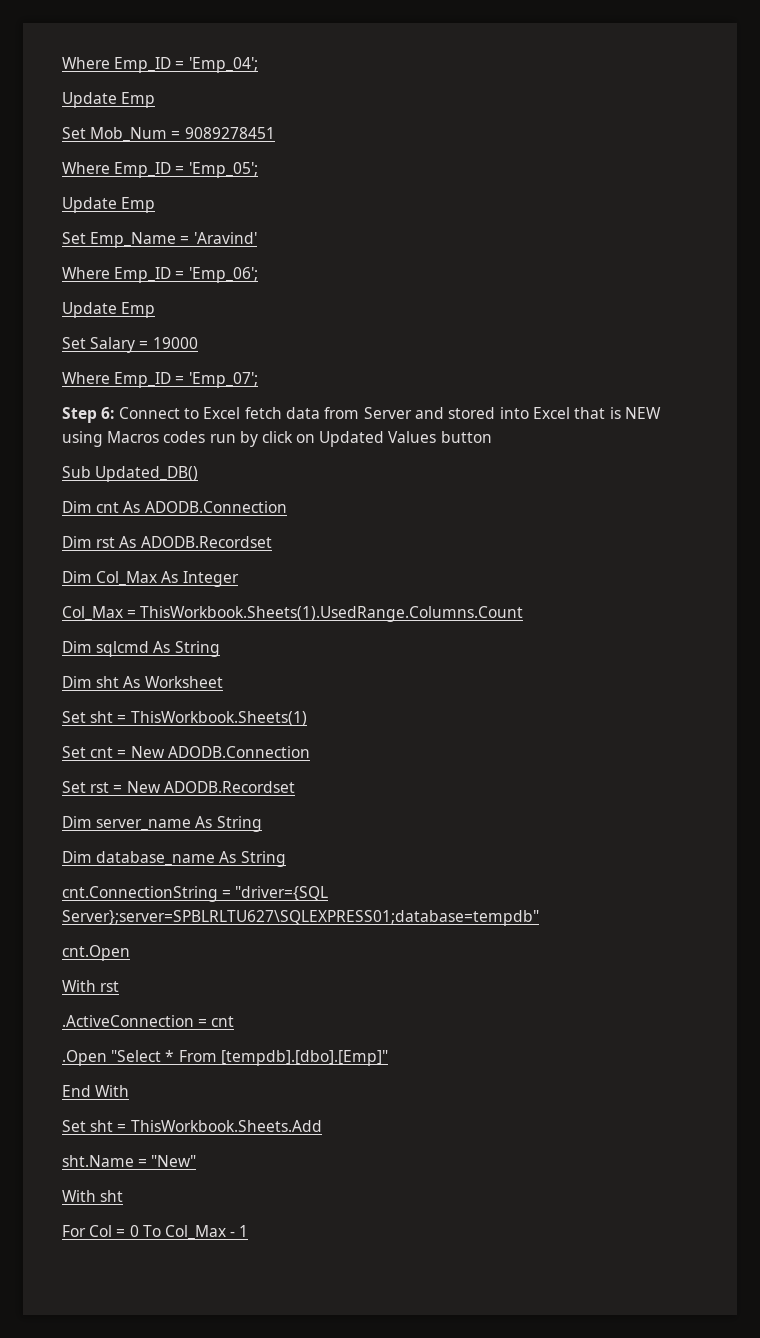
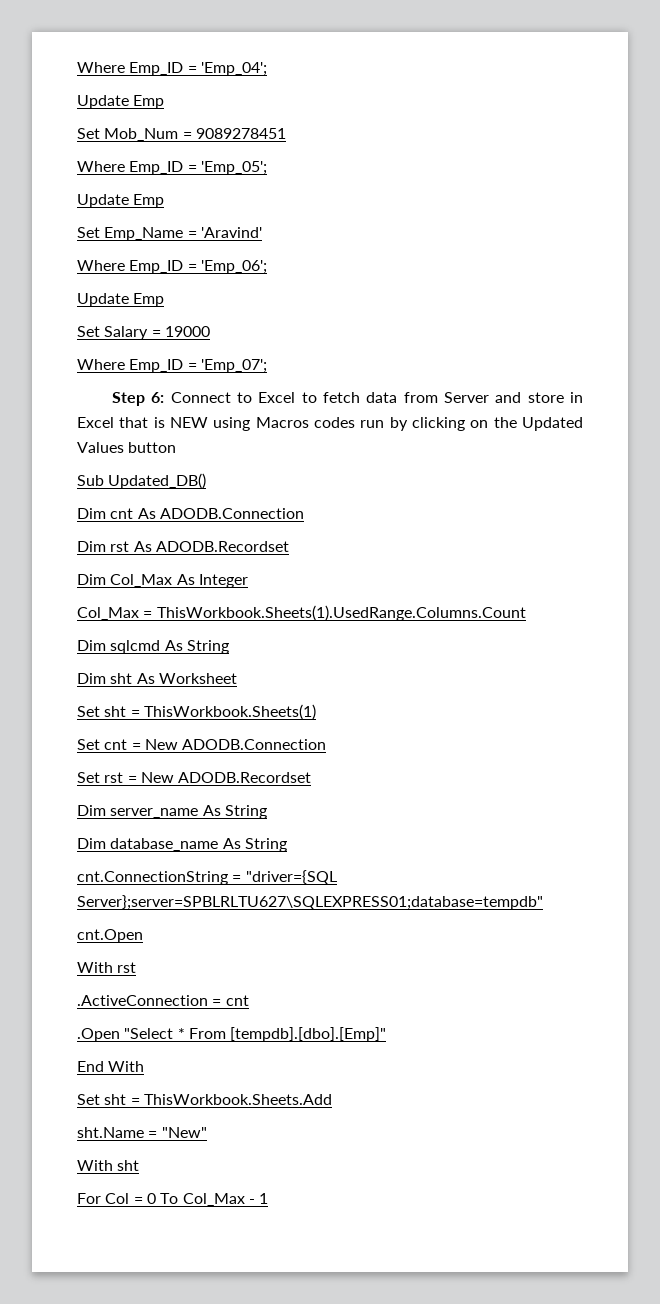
- Step 6: Connect to Excel fetch data from Server and stored into Excel that is NEW using Macros codes run by click on Updated Values button
+ Step 6: Connect to Excel to fetch data from Server and store in Excel that is NEW using Macros codes run by clicking on the Updated Values button

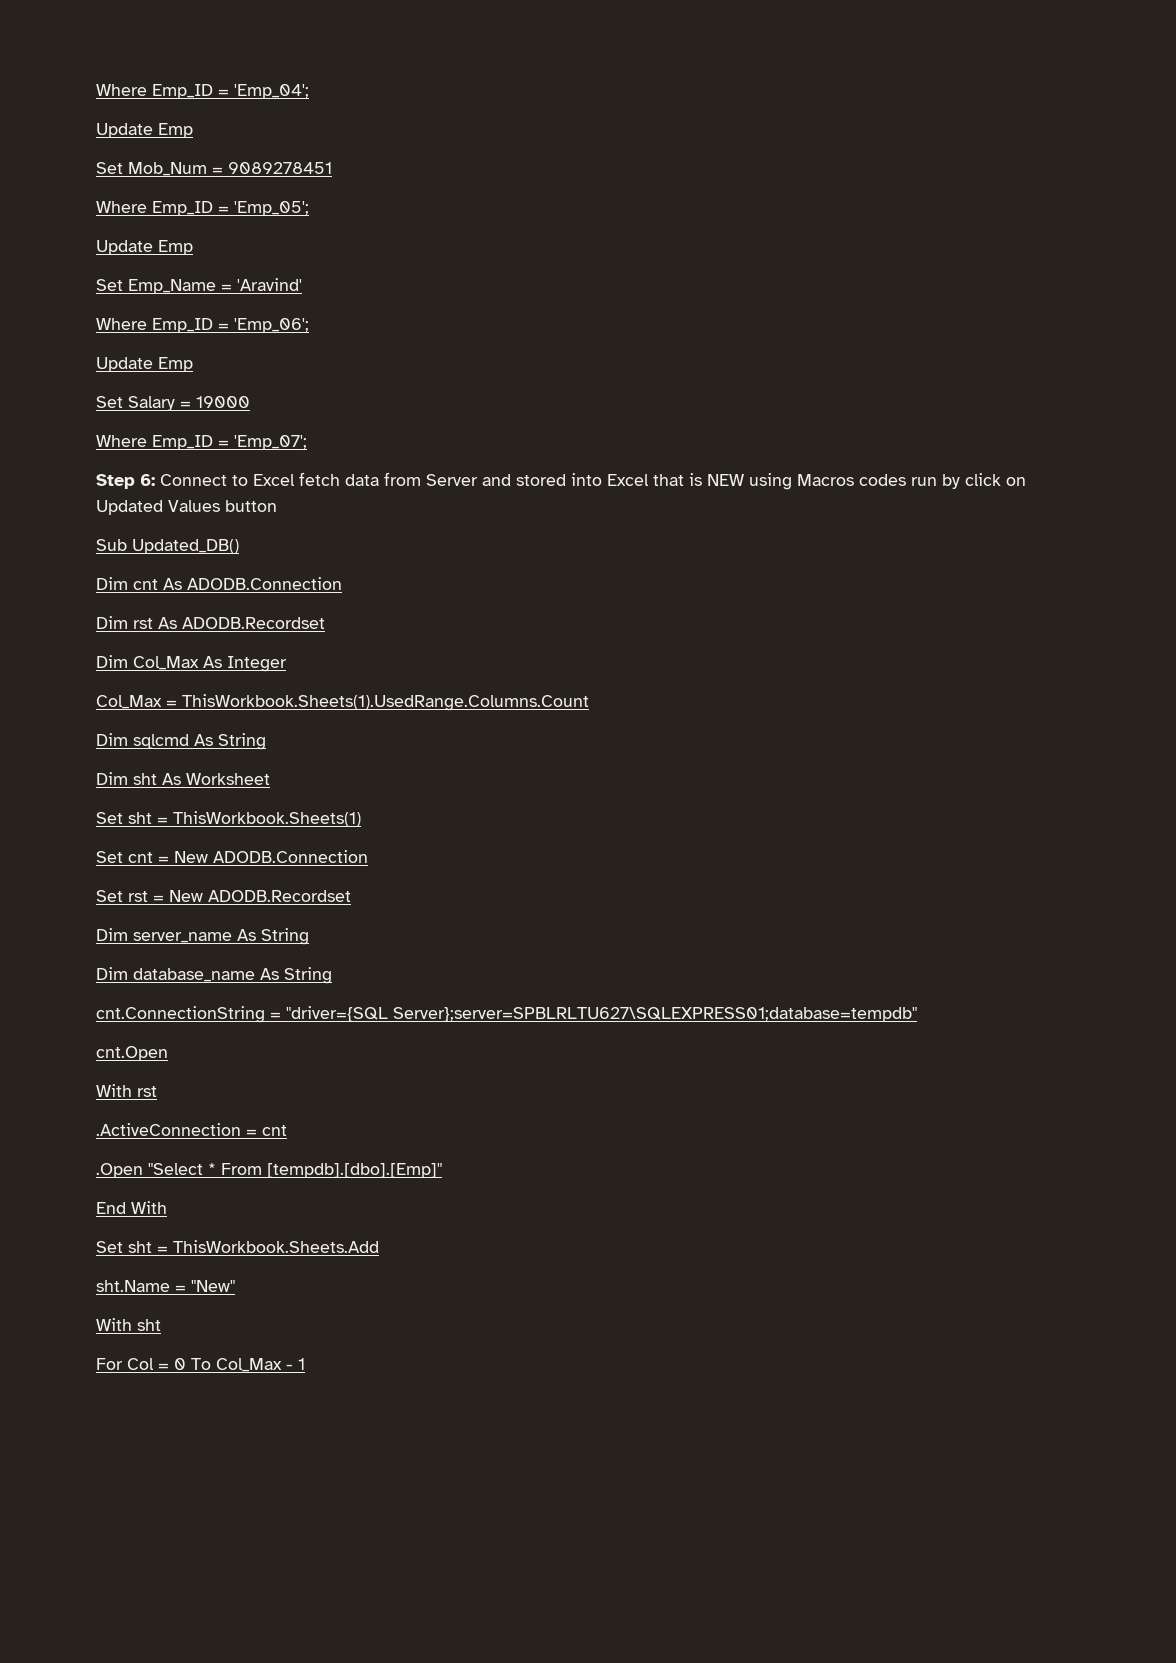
- Step 6: Connect to Excel to fetch data from Server and store in Excel that is NEW using Macros codes run by clicking on the Updated Values button
+ Step 6: Connect to Excel fetch data from Server and stored into Excel that is NEW using Macros codes run by click on Updated Values button

